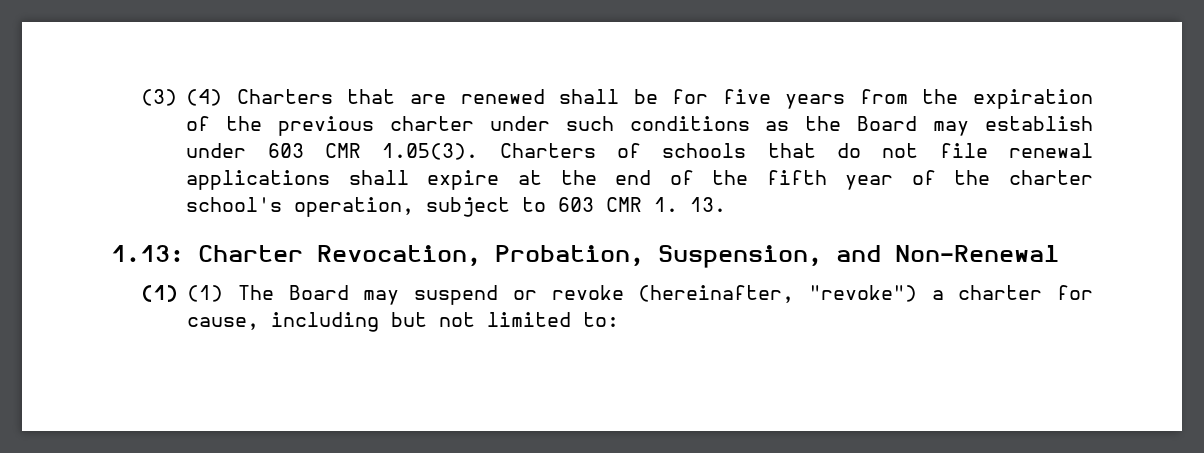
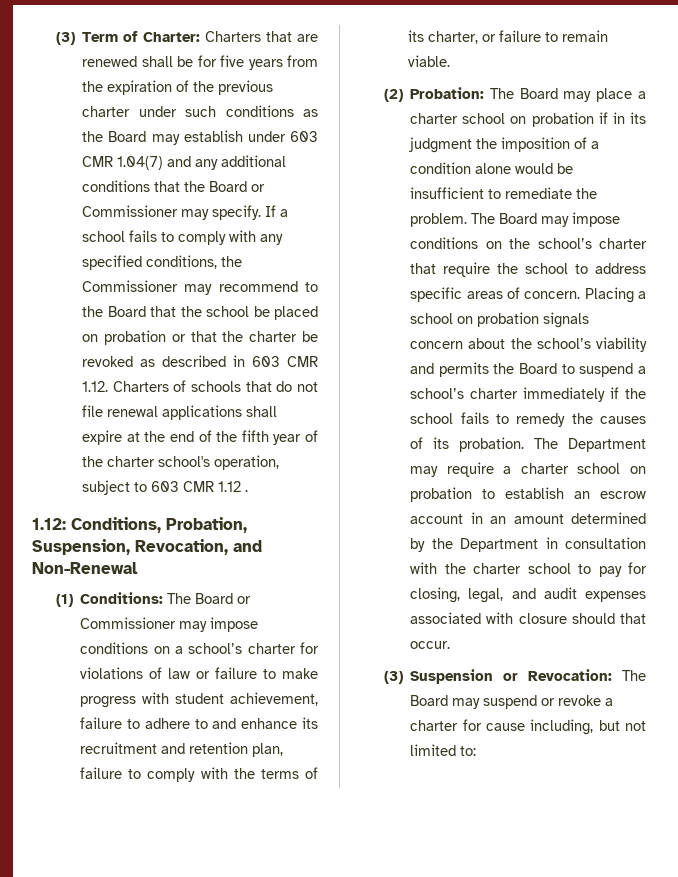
- (3) (4) Charters that are renewed shall be for five years from the expiration of the previous charter under such conditions as the Board may establish under 603 CMR 1.05(3). Charters of schools that do not file renewal applications shall expire at the end of the fifth year of the charter school's operation, subject to 603 CMR 1. 13.
- 1.13: Charter Revocation, Probation, Suspension, and Non-Renewal
+ (3) Term of Charter: Charters that are renewed shall be for five years from the expiration of the previous charter under such conditions as the Board may establish under 603 CMR 1.04(7) and any additional conditions that the Board or Commissioner may specify. If a school fails to comply with any specified conditions, the Commissioner may recommend to the Board that the school be placed on probation or that the charter be revoked as described in 603 CMR 1.12. Charters of schools that do not file renewal applications shall expire at the end of the fifth year of the charter school's operation, subject to 603 CMR 1.12 .
+ 1.12: Conditions, Probation, Suspension, Revocation, and Non-Renewal
- (1) (1) The Board may suspend or revoke (hereinafter, "revoke") a charter for cause, including but not limited to:
+ (1) Conditions: The Board or Commissioner may impose conditions on a school’s charter for violations of law or failure to make progress with student achievement, failure to adhere to and enhance its recruitment and retention plan, failure to comply with the terms of its charter, or failure to remain viable.
+ (2) Probation: The Board may place a charter school on probation if in its judgment the imposition of a condition alone would be insufficient to remediate the problem. The Board may impose conditions on the school’s charter that require the school to address specific areas of concern. Placing a school on probation signals concern about the school’s viability and permits the Board to suspend a school’s charter immediately if the school fails to remedy the causes of its probation. The Department may require a charter school on probation to establish an escrow account in an amount determined by the Department in consultation with the charter school to pay for closing, legal, and audit expenses associated with closure should that occur.
+ (3) Suspension or Revocation: The Board may suspend or revoke a charter for cause including, but not limited to:

